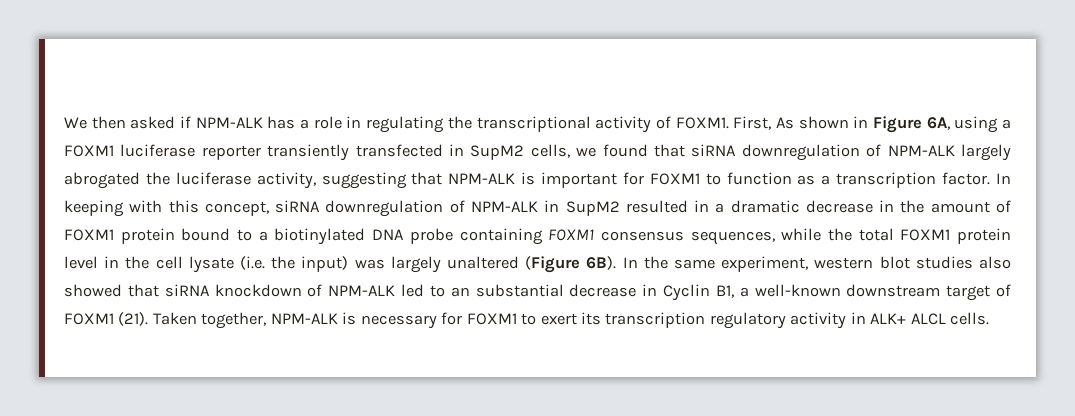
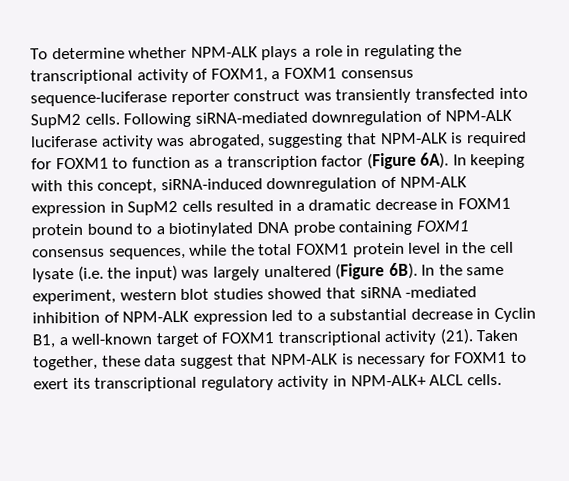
- We then asked if NPM-ALK has a role in regulating the transcriptional activity of FOXM1. First, As shown in Figure 6A, using a FOXM1 luciferase reporter transiently transfected in SupM2 cells, we found that siRNA downregulation of NPM-ALK largely abrogated the luciferase activity, suggesting that NPM-ALK is important for FOXM1 to function as a transcription factor.
+ To determine whether NPM-ALK plays a role in regulating the transcriptional activity of FOXM1, a FOXM1 consensus sequence-luciferase reporter construct was transiently transfected into SupM2 cells. Following siRNA-mediated downregulation of NPM-ALK luciferase activity was abrogated, suggesting that NPM-ALK is required for FOXM1 to function as a transcription factor (Figure 6A).
- In keeping with this concept, siRNA downregulation of NPM-ALK in SupM2 resulted in a dramatic decrease in the amount of FOXM1 protein bound to a biotinylated DNA probe containing FOXM1 consensus sequences, while the total FOXM1 protein level in the cell lysate (i.e. the input) was largely unaltered (Figure 6B).
+ In keeping with this concept, siRNA-induced downregulation of NPM-ALK expression in SupM2 cells resulted in a dramatic decrease in FOXM1 protein bound to a biotinylated DNA probe containing FOXM1 consensus sequences, while the total FOXM1 protein level in the cell lysate (i.e. the input) was largely unaltered (Figure 6B).
- In the same experiment, western blot studies also showed that siRNA knockdown of NPM-ALK led to an substantial decrease in Cyclin B1, a well-known downstream target of FOXM1 (21).
+ In the same experiment, western blot studies showed that siRNA -mediated inhibition of NPM-ALK expression led to a substantial decrease in Cyclin B1, a well-known target of FOXM1 transcriptional activity (21).
- Taken together, NPM-ALK is necessary for FOXM1 to exert its transcription regulatory activity in ALK+ ALCL cells.
+ Taken together, these data suggest that NPM-ALK is necessary for FOXM1 to exert its transcriptional regulatory activity in NPM-ALK+ ALCL cells.

